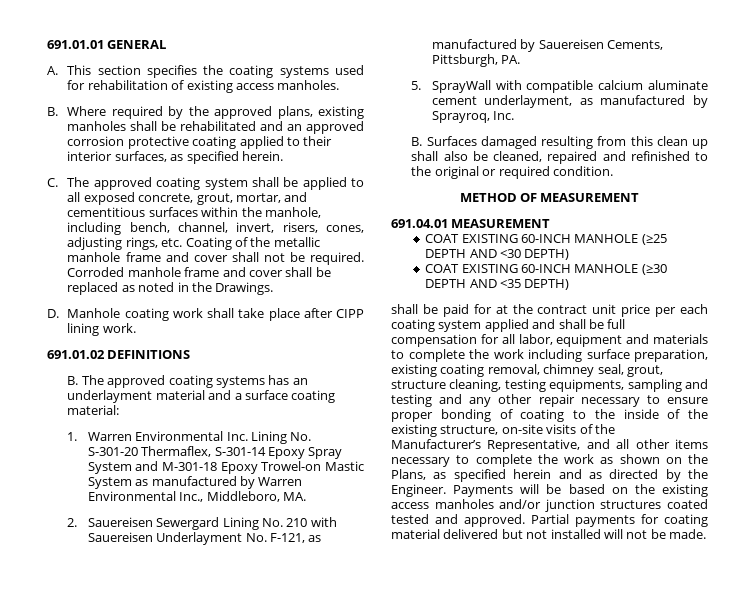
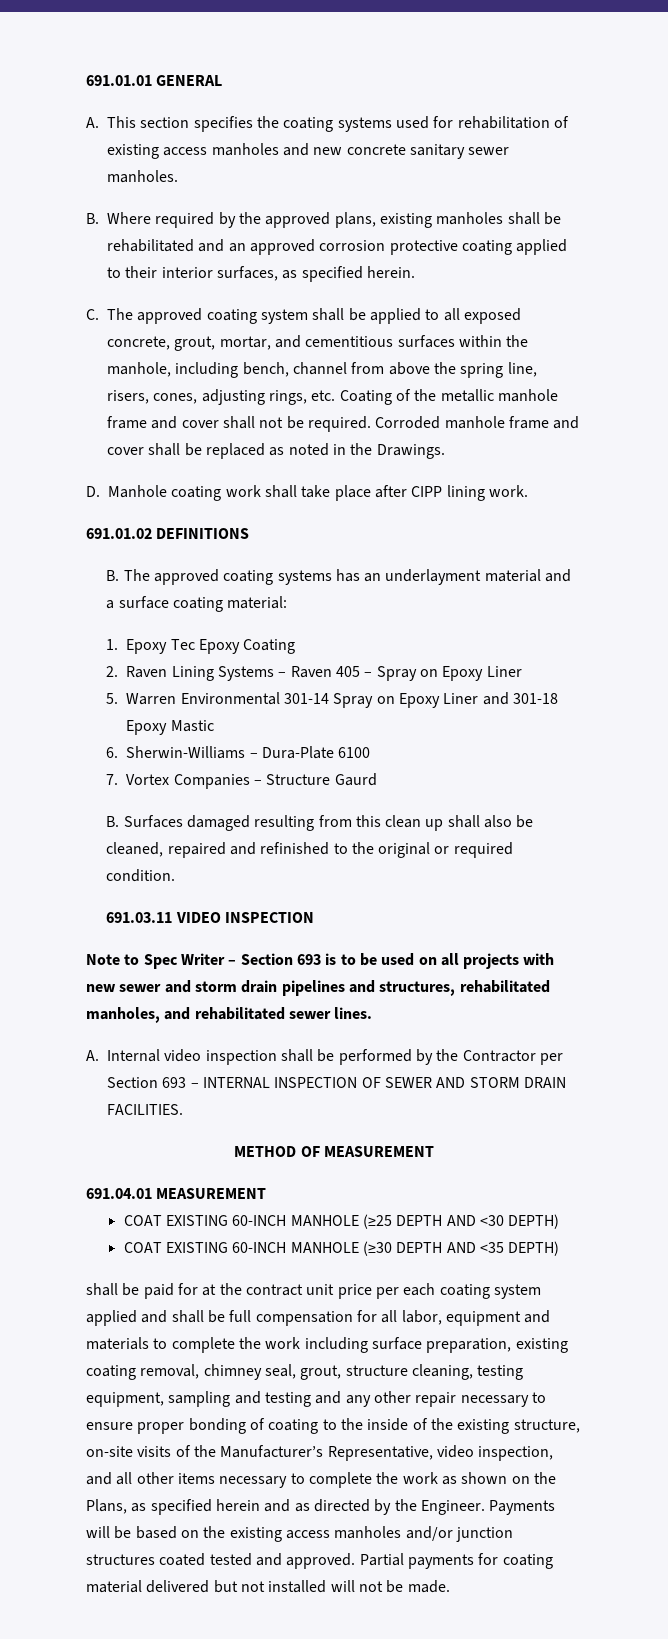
- A. This section specifies the coating systems used for rehabilitation of existing access manholes.
+ A. This section specifies the coating systems used for rehabilitation of existing access manholes and new concrete sanitary sewer manholes.
- C. The approved coating system shall be applied to all exposed concrete, grout, mortar, and cementitious surfaces within the manhole, including bench, channel, invert, risers, cones, adjusting rings, etc. Coating of the metallic manhole frame and cover shall not be required.
+ C. The approved coating system shall be applied to all exposed concrete, grout, mortar, and cementitious surfaces within the manhole, including bench, channel from above the spring line, risers, cones, adjusting rings, etc. Coating of the metallic manhole frame and cover shall not be required.
- 1. Warren Environmental Inc. Lining No. S-301-20 Thermaflex, S-301-14 Epoxy Spray System and M-301-18 Epoxy Trowel-on Mastic System as manufactured by Warren Environmental Inc., Middleboro, MA.
- 2. Sauereisen Sewergard Lining No. 210 with Sauereisen Underlayment No. F-121, as manufactured by Sauereisen Cements, Pittsburgh, PA.
- 5. SprayWall with compatible calcium aluminate cement underlayment, as manufactured by Sprayroq, Inc.
+ 1. Epoxy Tec Epoxy Coating
+ 2. Raven Lining Systems – Raven 405 – Spray on Epoxy Liner
+ 5. Warren Environmental 301-14 Spray on Epoxy Liner and 301-18 Epoxy Mastic
+ 6. Sherwin-Williams – Dura-Plate 6100
+ 7. Vortex Companies – Structure Gaurd
+ 691.03.11 VIDEO INSPECTION
+ Note to Spec Writer – Section 693 is to be used on all projects with new sewer and storm drain pipelines and structures, rehabilitated manholes, and rehabilitated sewer lines.
+ A. Internal video inspection shall be performed by the Contractor per Section 693 – INTERNAL INSPECTION OF SEWER AND STORM DRAIN FACILITIES.
- shall be paid for at the contract unit price per each coating system applied and shall be full compensation for all labor, equipment and materials to complete the work including surface preparation, existing coating removal, chimney seal, grout, structure cleaning, testing equipments, sampling and testing and any other repair necessary to ensure proper bonding of coating to the inside of the existing structure, on-site visits of the Manufacturer’s Representative, and all other items necessary to complete the work as shown on the Plans, as specified herein and as directed by the Engineer.
+ shall be paid for at the contract unit price per each coating system applied and shall be full compensation for all labor, equipment and materials to complete the work including surface preparation, existing coating removal, chimney seal, grout, structure cleaning, testing equipment, sampling and testing and any other repair necessary to ensure proper bonding of coating to the inside of the existing structure, on-site visits of the Manufacturer’s Representative, video inspection, and all other items necessary to complete the work as shown on the Plans, as specified herein and as directed by the Engineer.

